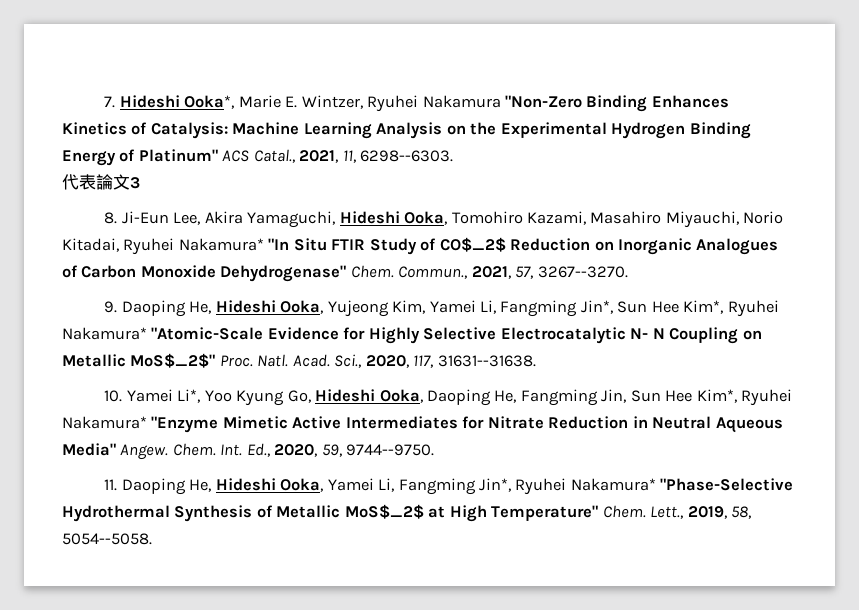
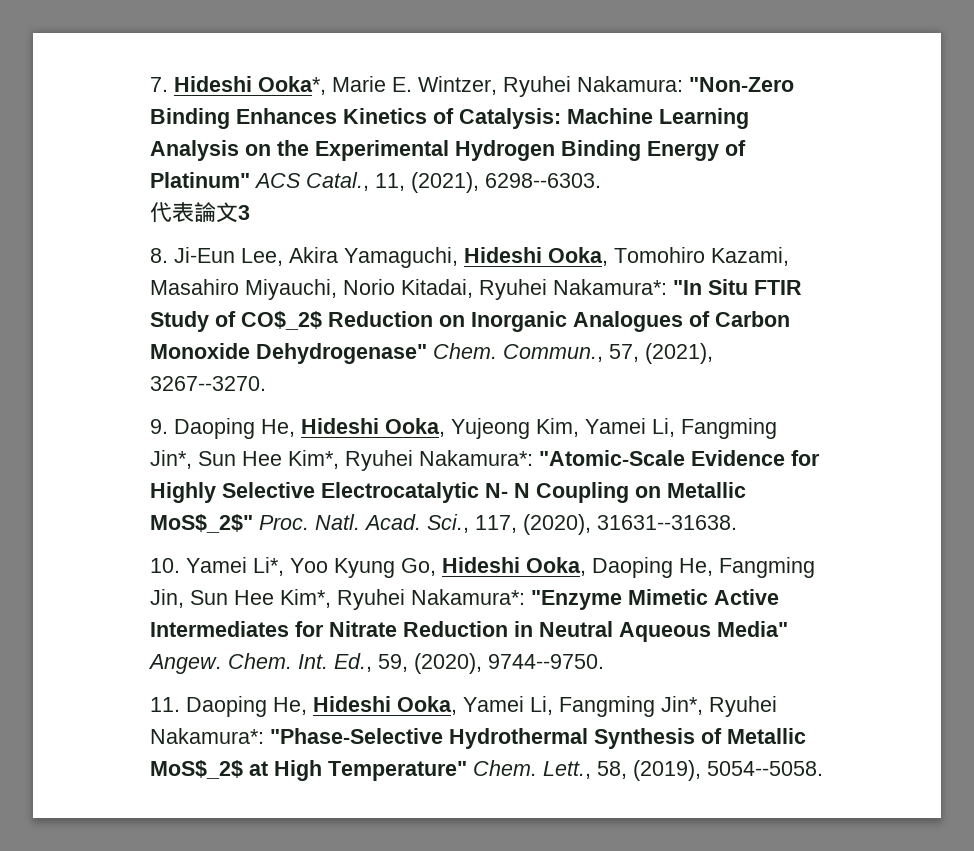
- 7. Hideshi Ooka*, Marie E. Wintzer, Ryuhei Nakamura "Non-Zero Binding Enhances Kinetics of Catalysis: Machine Learning Analysis on the Experimental Hydrogen Binding Energy of Platinum" ACS Catal., 2021, 11, 6298--6303.
+ 7. Hideshi Ooka*, Marie E. Wintzer, Ryuhei Nakamura: "Non-Zero Binding Enhances Kinetics of Catalysis: Machine Learning Analysis on the Experimental Hydrogen Binding Energy of Platinum" ACS Catal., 11, (2021), 6298--6303.
- 8. Ji-Eun Lee, Akira Yamaguchi, Hideshi Ooka, Tomohiro Kazami, Masahiro Miyauchi, Norio Kitadai, Ryuhei Nakamura* "In Situ FTIR Study of CO$_2$ Reduction on Inorganic Analogues of Carbon Monoxide Dehydrogenase" Chem.
+ 8. Ji-Eun Lee, Akira Yamaguchi, Hideshi Ooka, Tomohiro Kazami, Masahiro Miyauchi, Norio Kitadai, Ryuhei Nakamura*: "In Situ FTIR Study of CO$_2$ Reduction on Inorganic Analogues of Carbon Monoxide Dehydrogenase" Chem.
- Commun., 2021, 57, 3267--3270.
+ Commun., 57, (2021), 3267--3270.
- 9. Daoping He, Hideshi Ooka, Yujeong Kim, Yamei Li, Fangming Jin*, Sun Hee Kim*, Ryuhei Nakamura* "Atomic-Scale Evidence for Highly Selective Electrocatalytic N- N Coupling on Metallic MoS$_2$" Proc.
+ 9. Daoping He, Hideshi Ooka, Yujeong Kim, Yamei Li, Fangming Jin*, Sun Hee Kim*, Ryuhei Nakamura*: "Atomic-Scale Evidence for Highly Selective Electrocatalytic N- N Coupling on Metallic MoS$_2$" Proc.
- Sci., 2020, 117, 31631--31638.
+ Sci., 117, (2020), 31631--31638.
- 10. Yamei Li*, Yoo Kyung Go, Hideshi Ooka, Daoping He, Fangming Jin, Sun Hee Kim*, Ryuhei Nakamura* "Enzyme Mimetic Active Intermediates for Nitrate Reduction in Neutral Aqueous Media" Angew.
+ 10. Yamei Li*, Yoo Kyung Go, Hideshi Ooka, Daoping He, Fangming Jin, Sun Hee Kim*, Ryuhei Nakamura*: "Enzyme Mimetic Active Intermediates for Nitrate Reduction in Neutral Aqueous Media" Angew.
- Int. Ed., 2020, 59, 9744--9750.
+ Int. Ed., 59, (2020), 9744--9750.
- 11. Daoping He, Hideshi Ooka, Yamei Li, Fangming Jin*, Ryuhei Nakamura* "Phase-Selective Hydrothermal Synthesis of Metallic MoS$_2$ at High Temperature" Chem.
+ 11. Daoping He, Hideshi Ooka, Yamei Li, Fangming Jin*, Ryuhei Nakamura*: "Phase-Selective Hydrothermal Synthesis of Metallic MoS$_2$ at High Temperature" Chem.
- Lett., 2019, 58, 5054--5058.
+ Lett., 58, (2019), 5054--5058.

